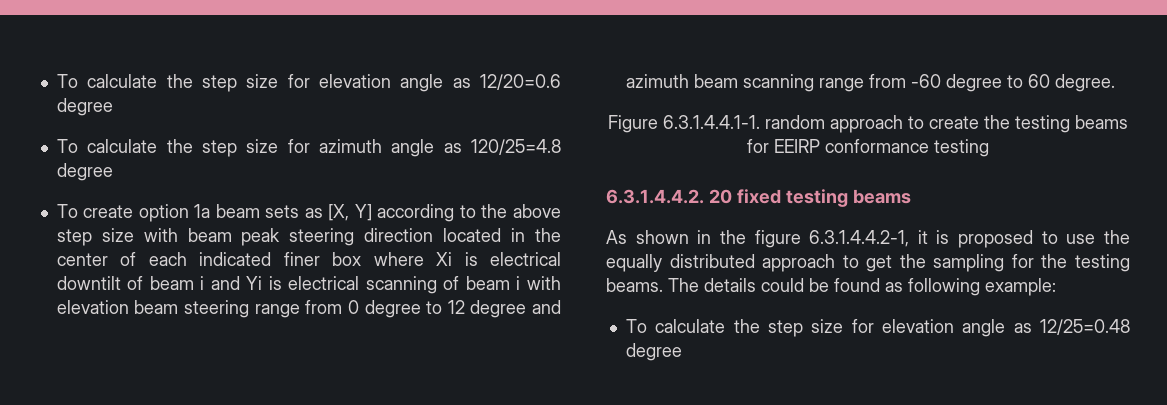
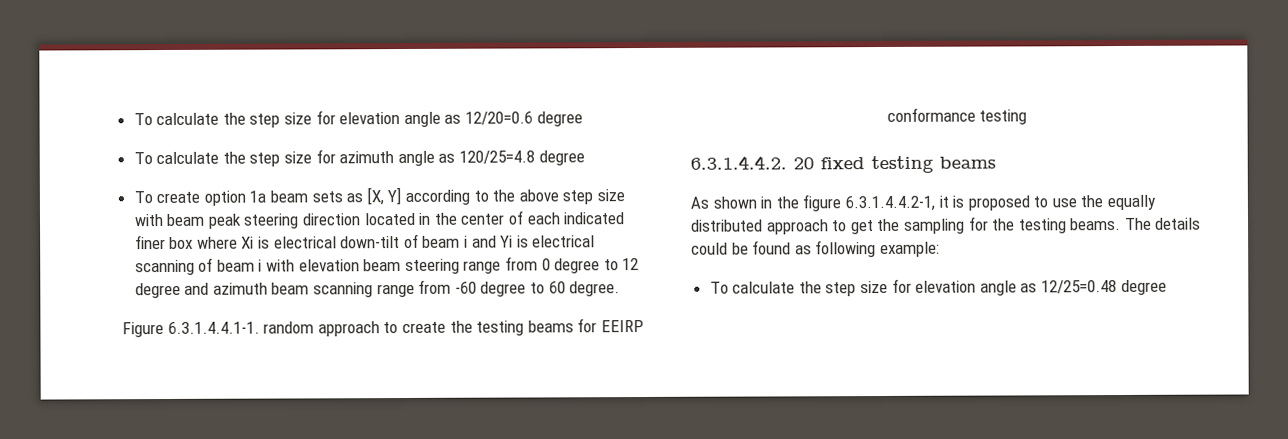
- To create option 1a beam sets as [X, Y] according to the above step size with beam peak steering direction located in the center of each indicated finer box where Xi is electrical downtilt of beam i and Yi is electrical scanning of beam i with elevation beam steering range from 0 degree to 12 degree and azimuth beam scanning range from -60 degree to 60 degree.
+ To create option 1a beam sets as [X, Y] according to the above step size with beam peak steering direction located in the center of each indicated finer box where Xi is electrical down-tilt of beam i and Yi is electrical scanning of beam i with elevation beam steering range from 0 degree to 12 degree and azimuth beam scanning range from -60 degree to 60 degree.

